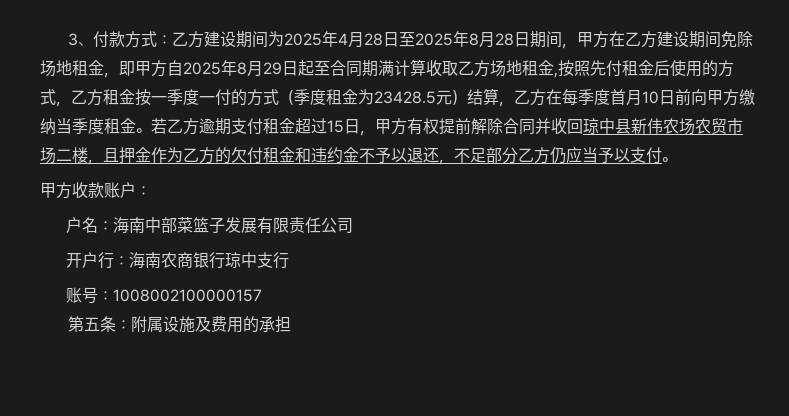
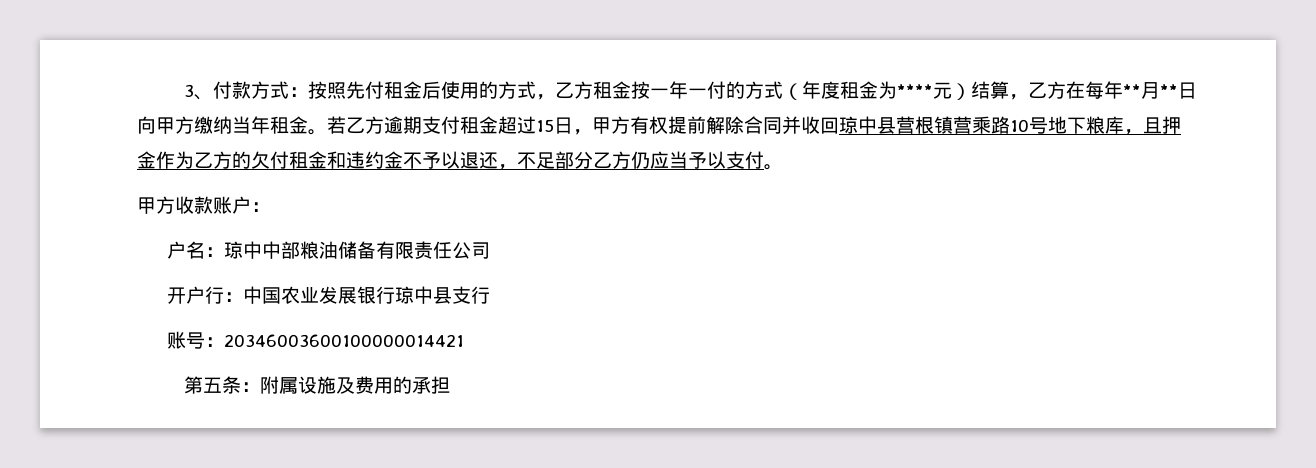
- 3、付款方式：乙方建设期间为2025年4月28日至2025年8月28日期间，甲方在乙方建设期间免除场地租金，即甲方自2025年8月29日起至合同期满计算收取乙方场地租金,按照先付租金后使用的方式，乙方租金按一季度一付的方式（季度租金为23428.5元）结算，乙方在每季度首月10日前向甲方缴纳当季度租金。
+ 3、付款方式：按照先付租金后使用的方式，乙方租金按一年一付的方式（年度租金为****元）结算，乙方在每年**月**日向甲方缴纳当年租金。
- 若乙方逾期支付租金超过15日，甲方有权提前解除合同并收回琼中县新伟农场农贸市场二楼，且押金作为乙方的欠付租金和违约金不予以退还，不足部分乙方仍应当予以支付。
+ 若乙方逾期支付租金超过15日，甲方有权提前解除合同并收回琼中县营根镇营乘路10号地下粮库，且押金作为乙方的欠付租金和违约金不予以退还，不足部分乙方仍应当予以支付。
- 户名：海南中部菜篮子发展有限责任公司
+ 户名：琼中中部粮油储备有限责任公司
- 开户行：海南农商银行琼中支行
+ 开户行：中国农业发展银行琼中县支行
- 账号：1008002100000157
+ 账号：20346003600100000014421

